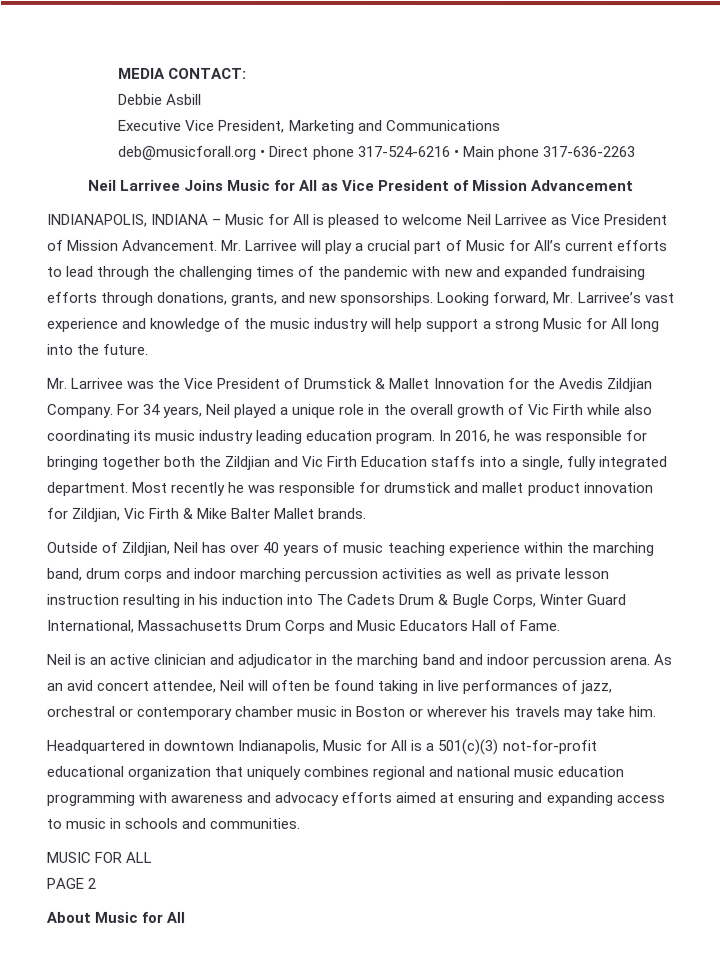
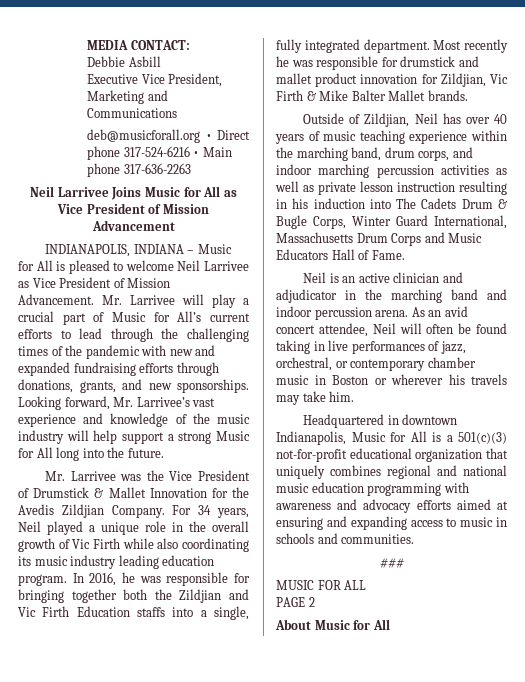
- Outside of Zildjian, Neil has over 40 years of music teaching experience within the marching band, drum corps and indoor marching percussion activities as well as private lesson instruction resulting in his induction into The Cadets Drum & Bugle Corps, Winter Guard International, Massachusetts Drum Corps and Music Educators Hall of Fame.
+ Outside of Zildjian, Neil has over 40 years of music teaching experience within the marching band, drum corps, and indoor marching percussion activities as well as private lesson instruction resulting in his induction into The Cadets Drum & Bugle Corps, Winter Guard International, Massachusetts Drum Corps and Music Educators Hall of Fame.
- As an avid concert attendee, Neil will often be found taking in live performances of jazz, orchestral or contemporary chamber music in Boston or wherever his travels may take him.
+ As an avid concert attendee, Neil will often be found taking in live performances of jazz, orchestral, or contemporary chamber music in Boston or wherever his travels may take him.
+ ###

